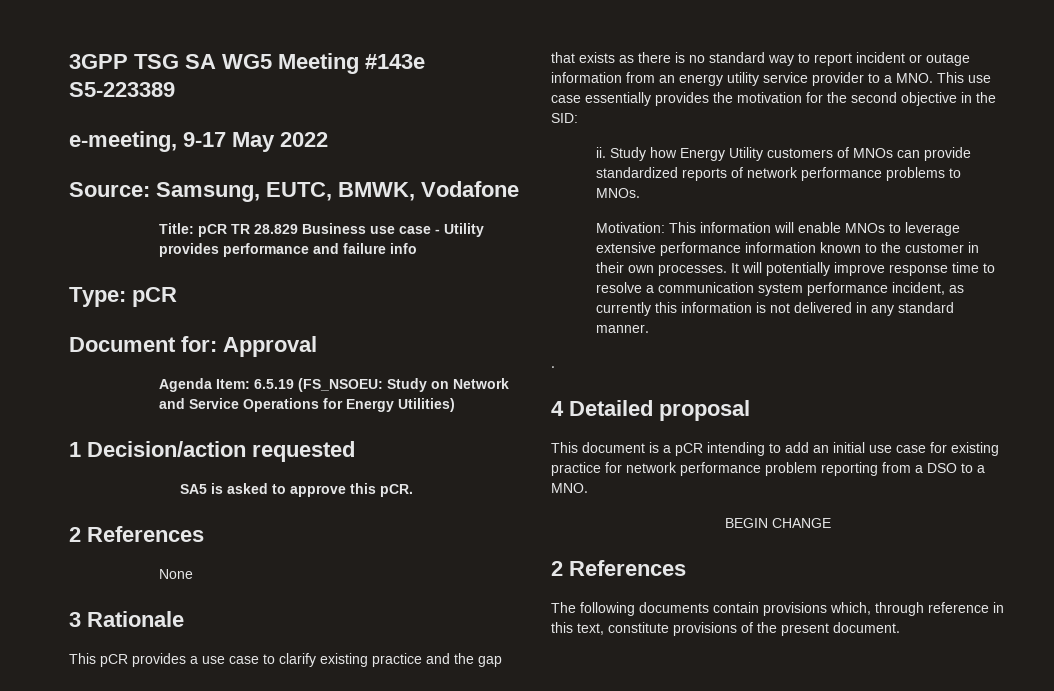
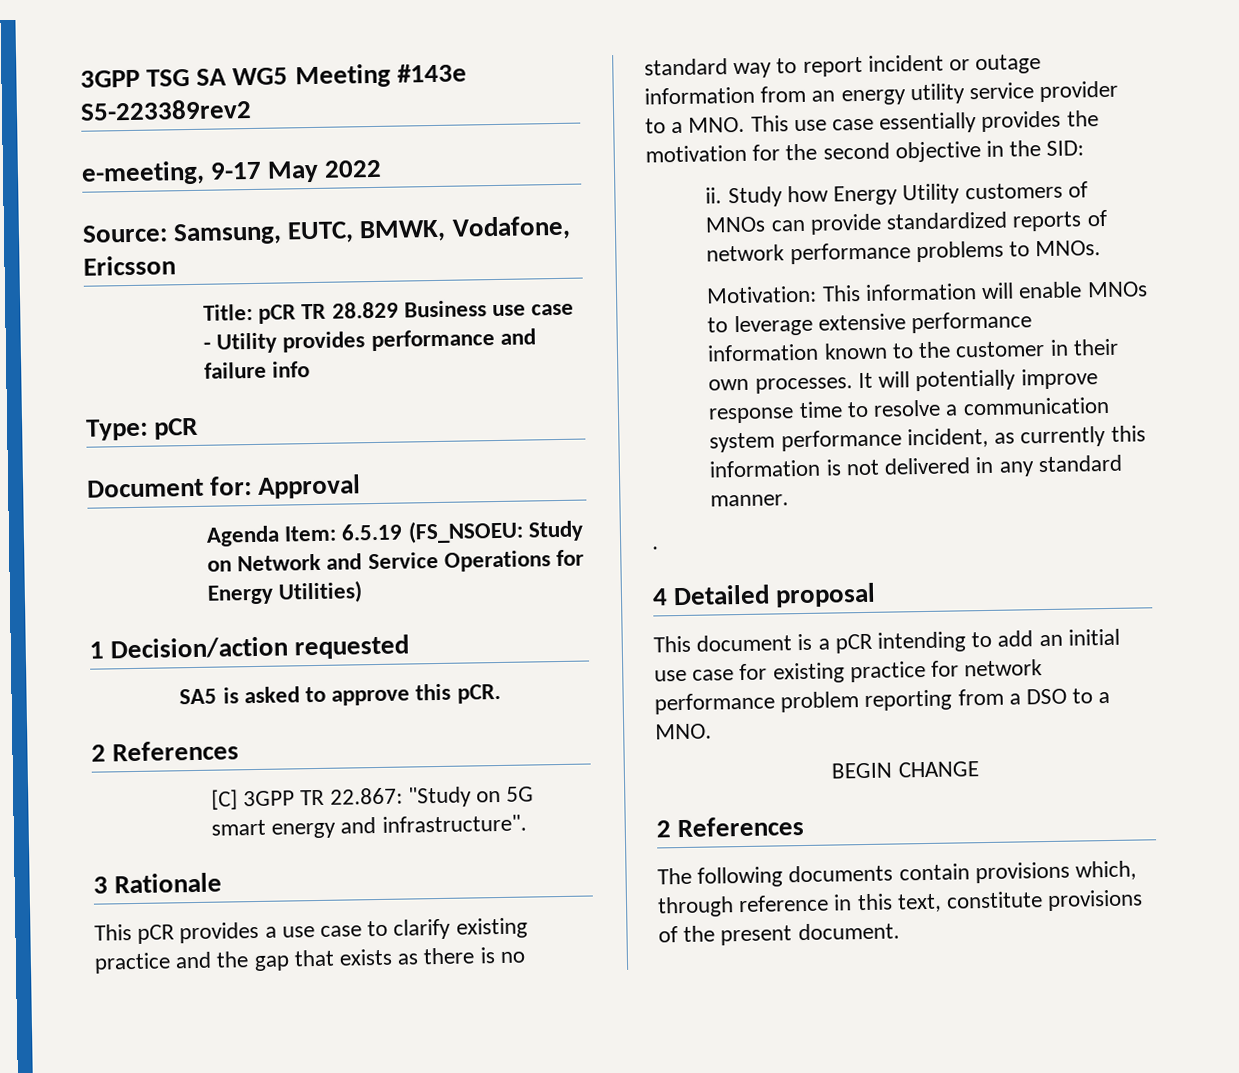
- 3GPP TSG SA WG5 Meeting #143e S5-223389
+ 3GPP TSG SA WG5 Meeting #143e S5-223389rev2
- Source: Samsung, EUTC, BMWK, Vodafone
+ Source: Samsung, EUTC, BMWK, Vodafone, Ericsson
- None
+ [C] 3GPP TR 22.867: "Study on 5G smart energy and infrastructure".

